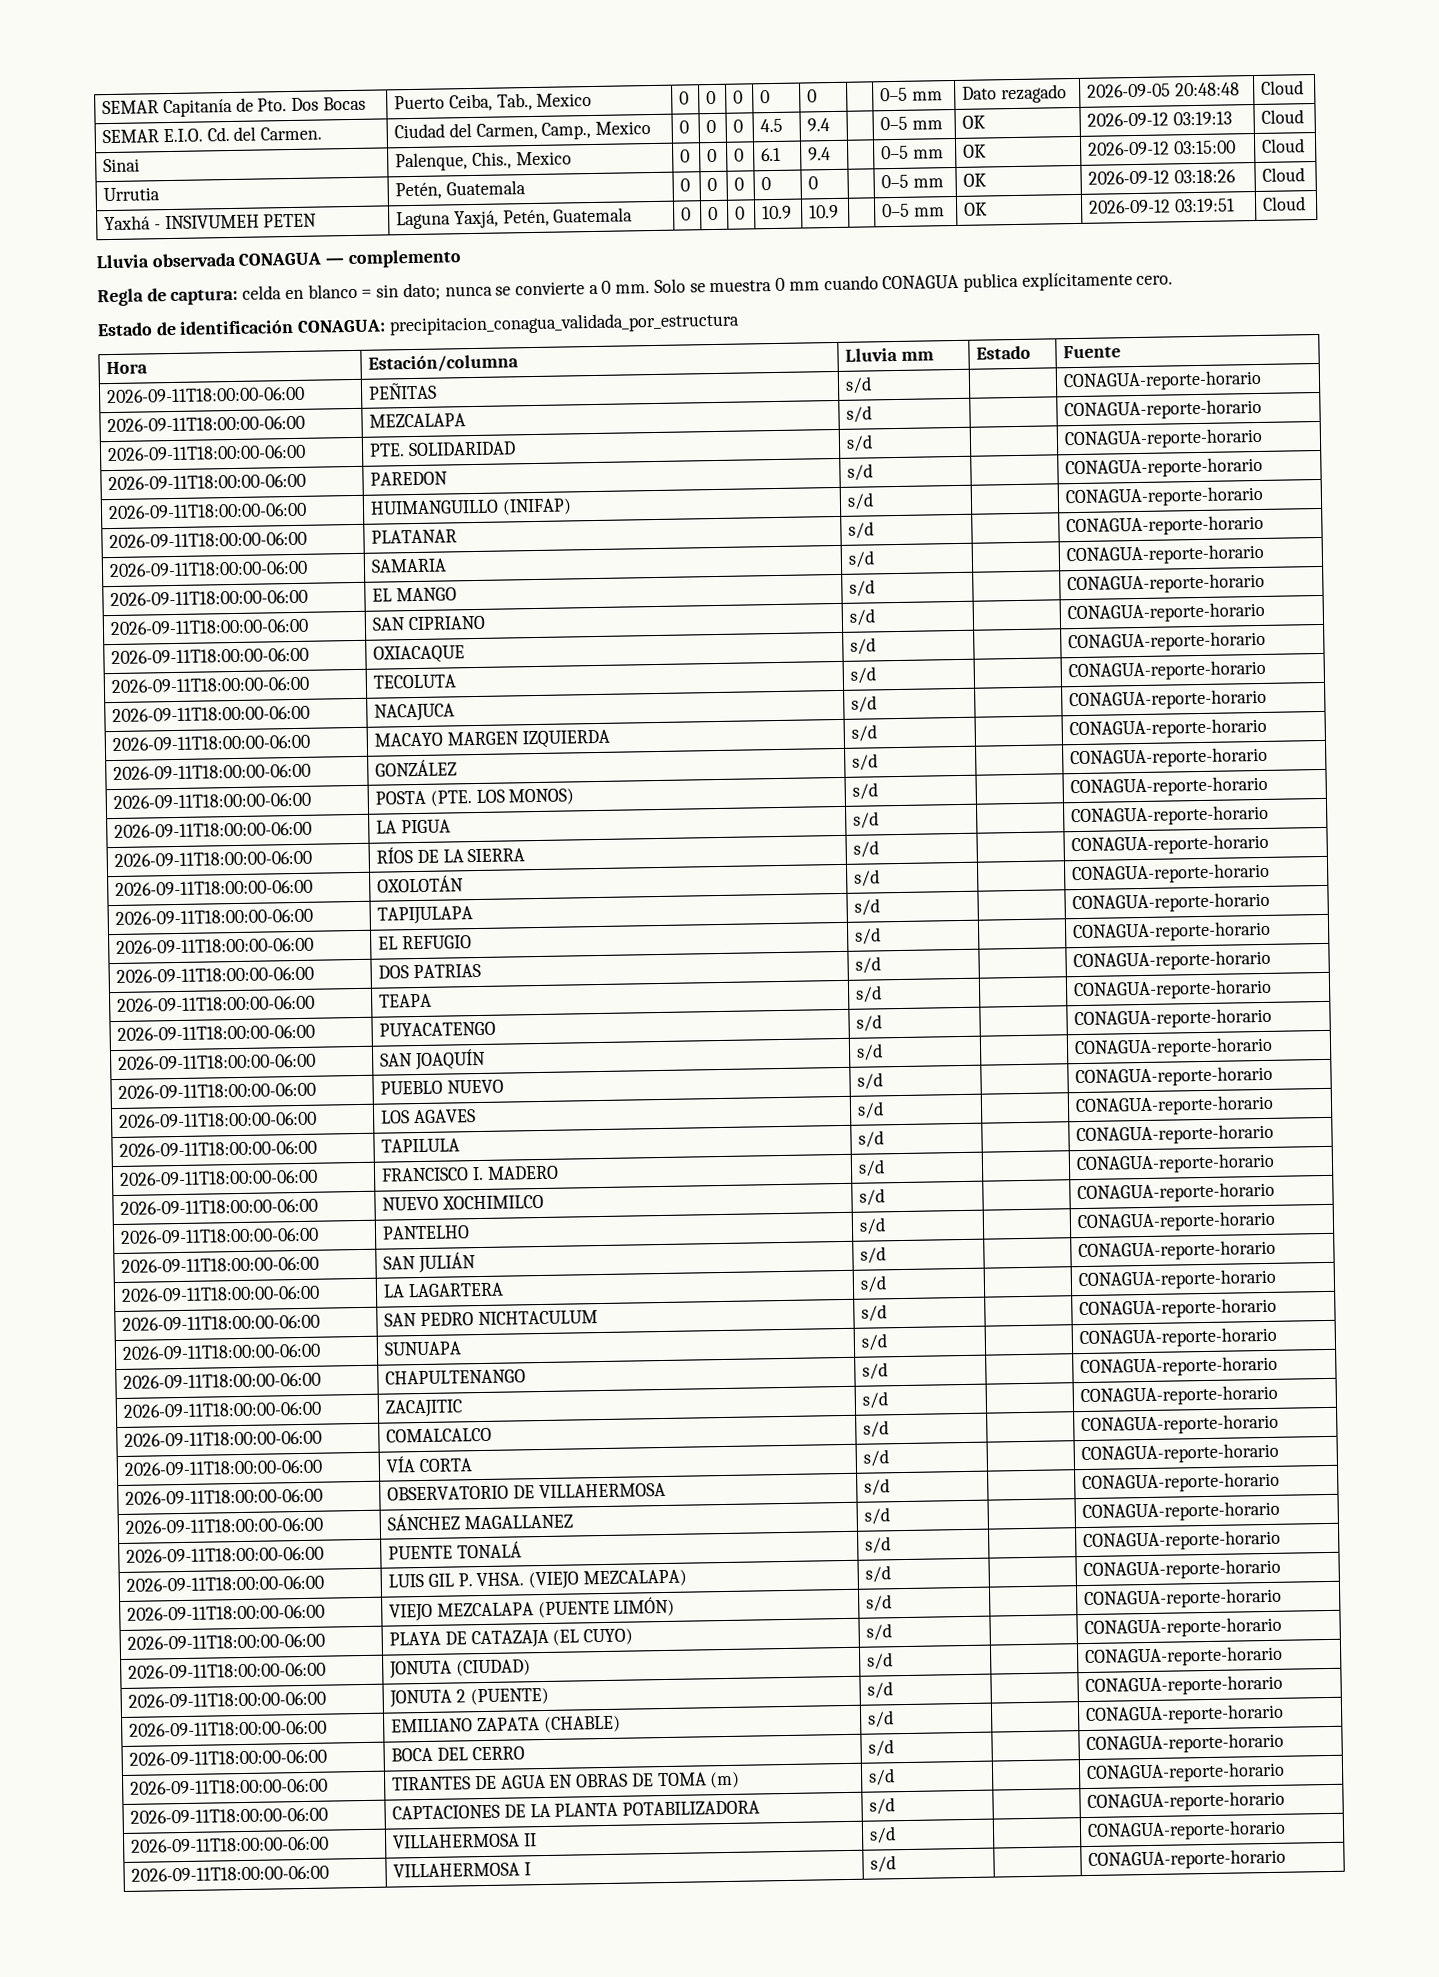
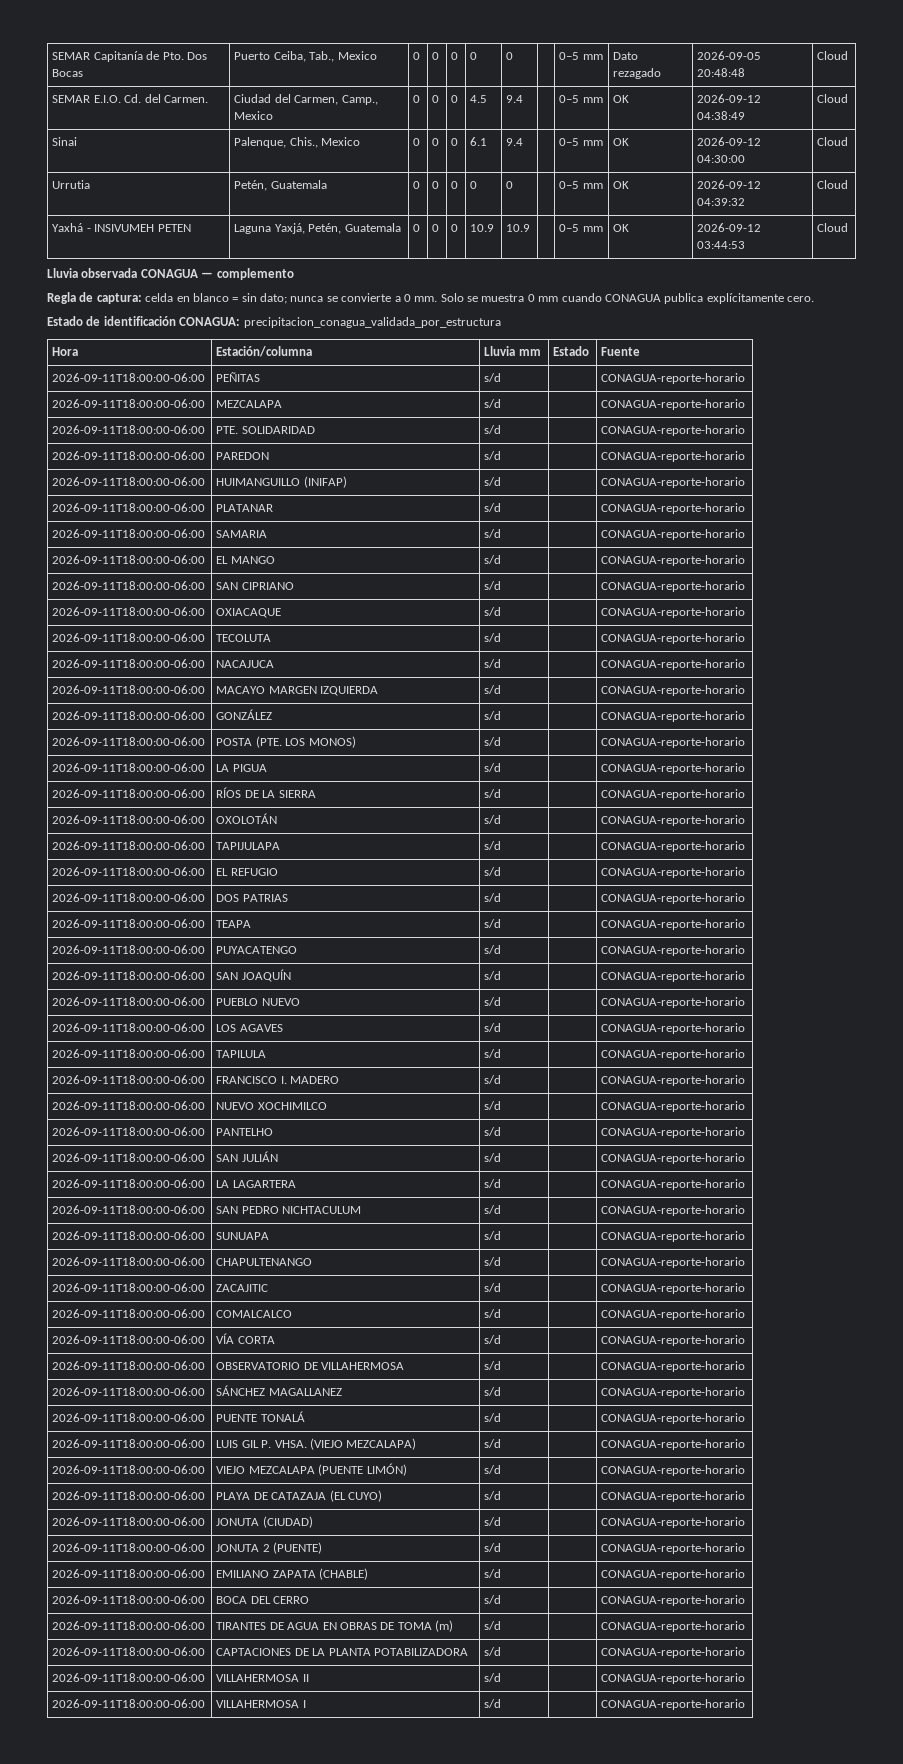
- SEMAR E.I.O. Cd. del Carmen. | Ciudad del Carmen, Camp., Mexico | 0 | 0 | 0 | 4.5 | 9.4 | | 0–5 mm | OK | 2026-09-12 03:19:13 | Cloud
+ SEMAR E.I.O. Cd. del Carmen. | Ciudad del Carmen, Camp., Mexico | 0 | 0 | 0 | 4.5 | 9.4 | | 0–5 mm | OK | 2026-09-12 04:38:49 | Cloud
- Sinai | Palenque, Chis., Mexico | 0 | 0 | 0 | 6.1 | 9.4 | | 0–5 mm | OK | 2026-09-12 03:15:00 | Cloud
+ Sinai | Palenque, Chis., Mexico | 0 | 0 | 0 | 6.1 | 9.4 | | 0–5 mm | OK | 2026-09-12 04:30:00 | Cloud
- Urrutia | Petén, Guatemala | 0 | 0 | 0 | 0 | 0 | | 0–5 mm | OK | 2026-09-12 03:18:26 | Cloud
+ Urrutia | Petén, Guatemala | 0 | 0 | 0 | 0 | 0 | | 0–5 mm | OK | 2026-09-12 04:39:32 | Cloud
- Yaxhá - INSIVUMEH PETEN | Laguna Yaxjá, Petén, Guatemala | 0 | 0 | 0 | 10.9 | 10.9 | | 0–5 mm | OK | 2026-09-12 03:19:51 | Cloud
+ Yaxhá - INSIVUMEH PETEN | Laguna Yaxjá, Petén, Guatemala | 0 | 0 | 0 | 10.9 | 10.9 | | 0–5 mm | OK | 2026-09-12 03:44:53 | Cloud

